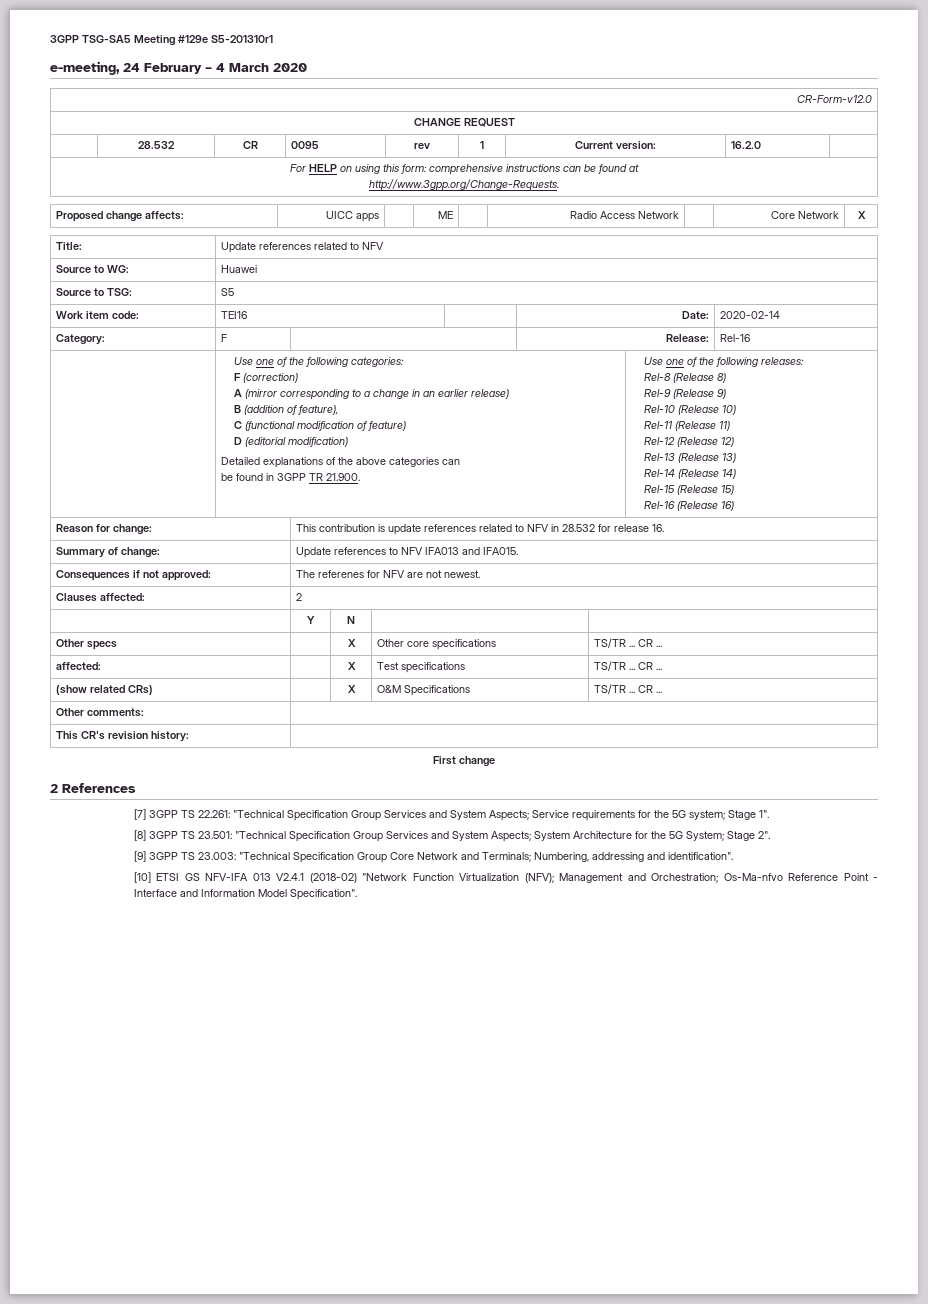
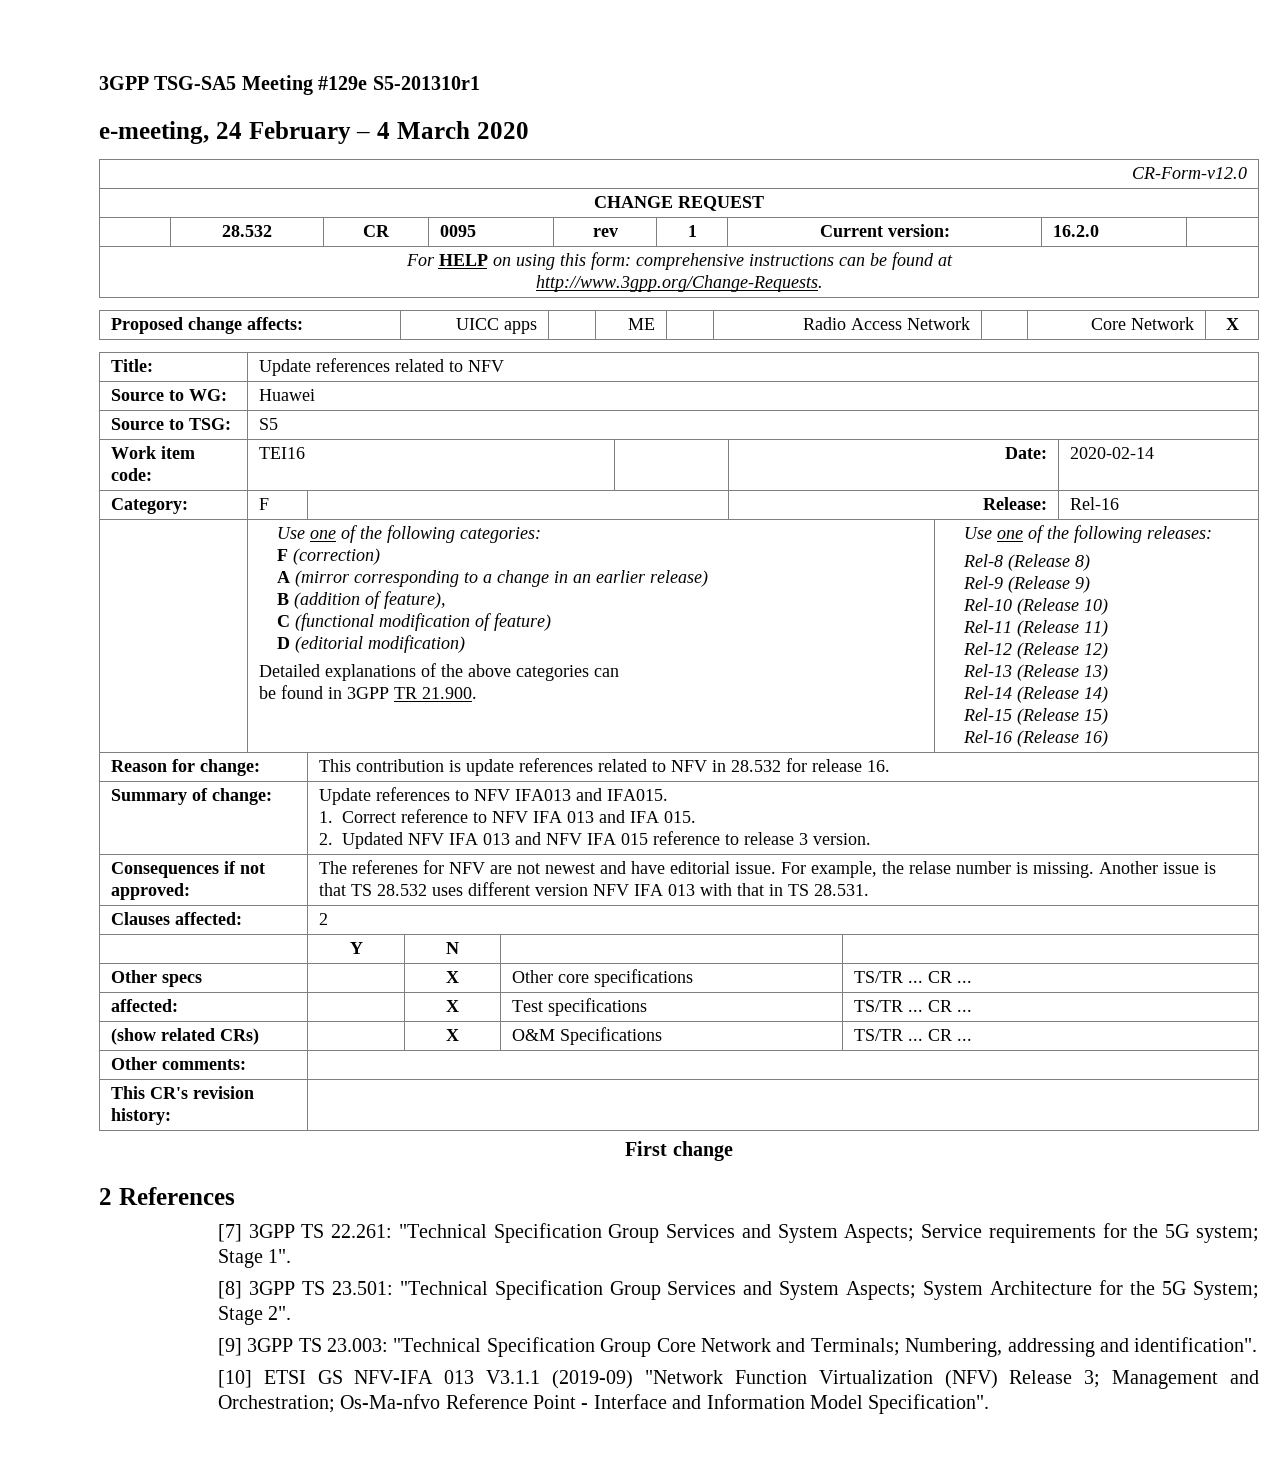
  Summary of change: | Update references to NFV IFA013 and IFA015.
+ 1. Correct reference to NFV IFA 013 and IFA 015.
+ 2. Updated NFV IFA 013 and NFV IFA 015 reference to release 3 version.
- Consequences if not approved: | The referenes for NFV are not newest.
+ Consequences if not approved: | The referenes for NFV are not newest and have editorial issue. For example, the relase number is missing. Another issue is that TS 28.532 uses different version NFV IFA 013 with that in TS 28.531.
- [10] ETSI GS NFV-IFA 013 V2.4.1 (2018-02) "Network Function Virtualization (NFV); Management and Orchestration; Os-Ma-nfvo Reference Point - Interface and Information Model Specification".
+ [10] ETSI GS NFV-IFA 013 V3.1.1 (2019-09) "Network Function Virtualization (NFV) Release 3; Management and Orchestration; Os-Ma-nfvo Reference Point - Interface and Information Model Specification".

